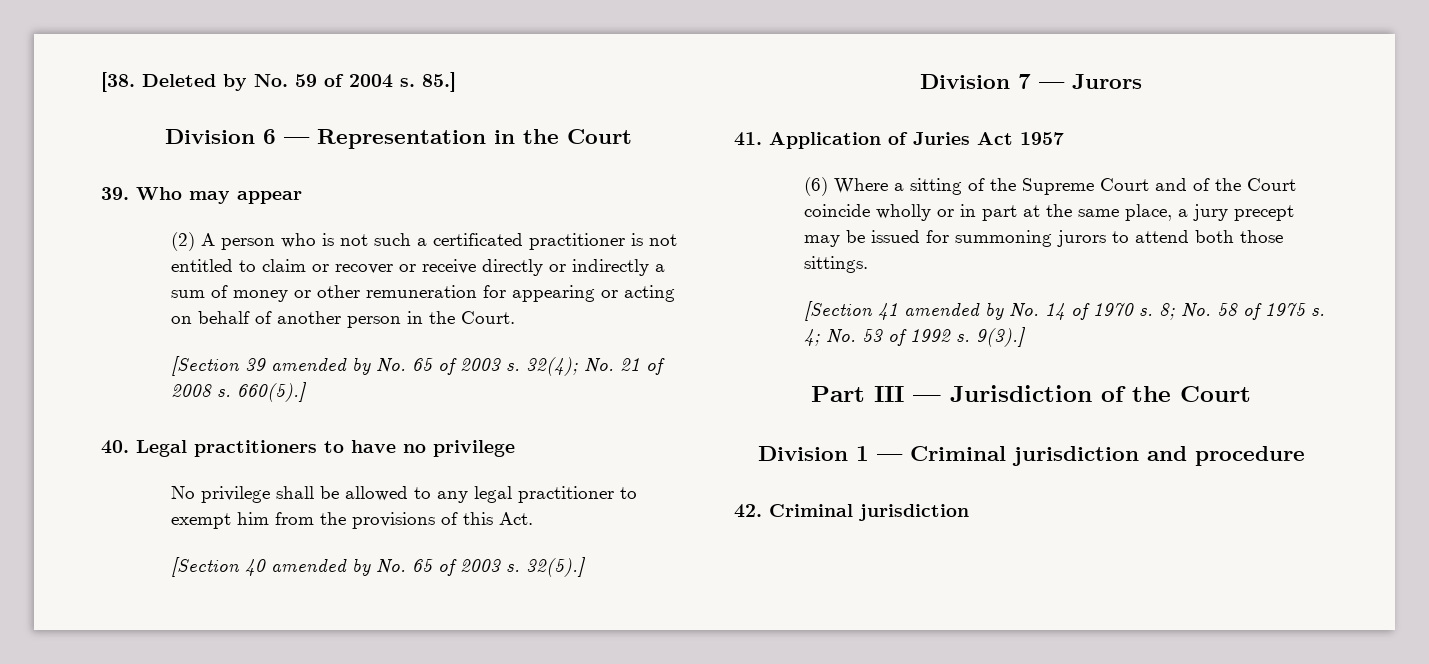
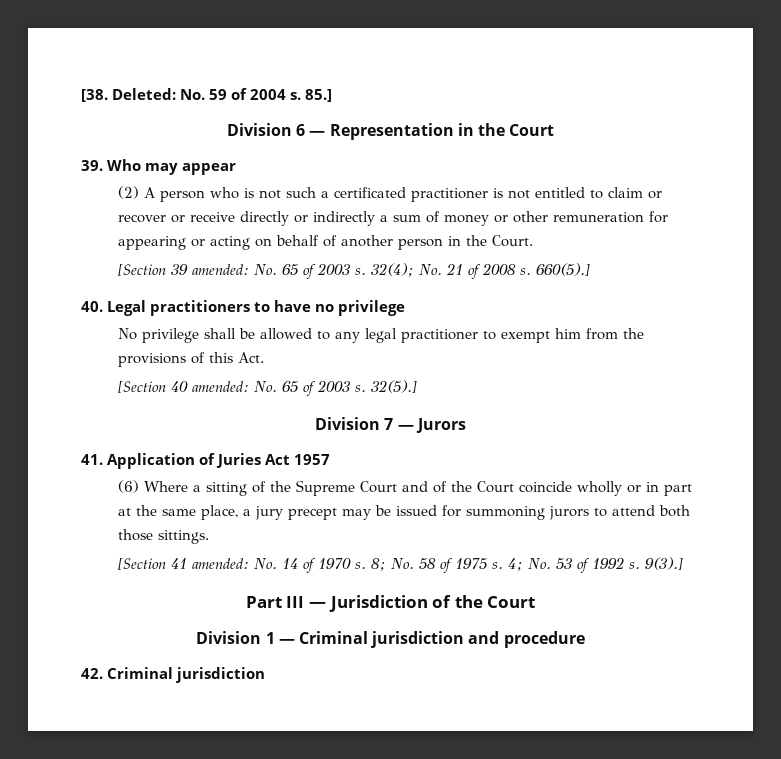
- [38. Deleted by No. 59 of 2004 s.
+ [38. Deleted: No. 59 of 2004 s.
- [Section 39 amended by No. 65 of 2003 s.
+ [Section 39 amended: No. 65 of 2003 s.
- [Section 40 amended by No. 65 of 2003 s.
+ [Section 40 amended: No. 65 of 2003 s.
- [Section 41 amended by No. 14 of 1970 s.
+ [Section 41 amended: No. 14 of 1970 s.

